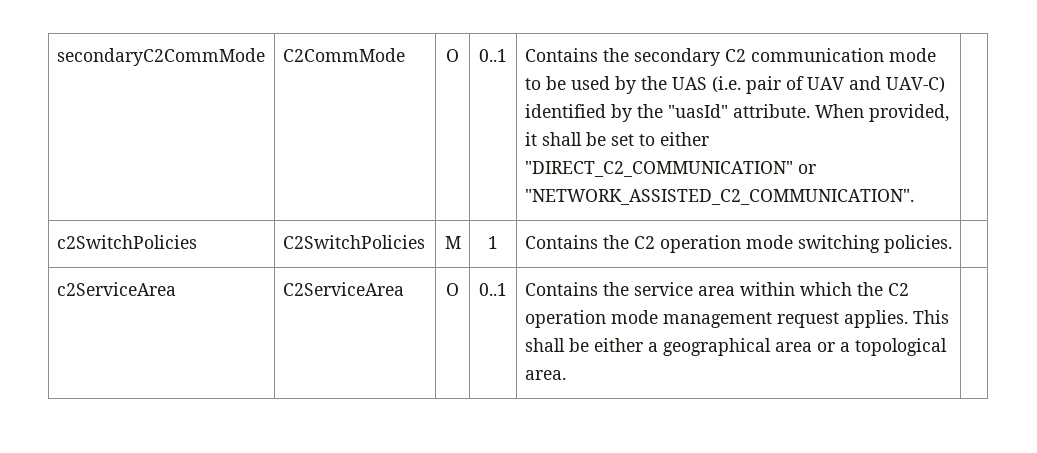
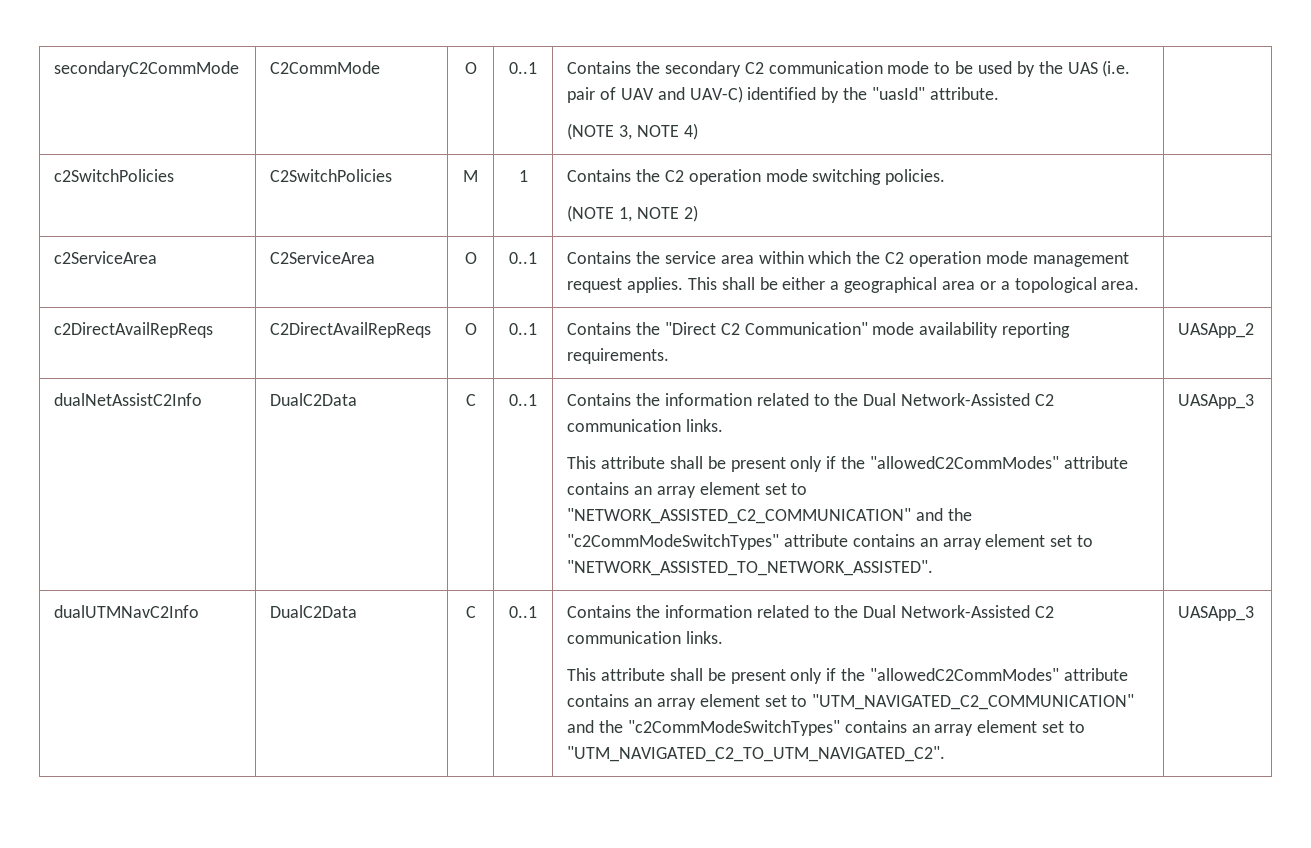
- secondaryC2CommMode | C2CommMode | O | 0..1 | Contains the secondary C2 communication mode to be used by the UAS (i.e. pair of UAV and UAV-C) identified by the "uasId" attribute. When provided, it shall be set to either "DIRECT_C2_COMMUNICATION" or "NETWORK_ASSISTED_C2_COMMUNICATION". |
+ secondaryC2CommMode | C2CommMode | O | 0..1 | Contains the secondary C2 communication mode to be used by the UAS (i.e. pair of UAV and UAV-C) identified by the "uasId" attribute.
+ (NOTE 3, NOTE 4) |
- c2SwitchPolicies | C2SwitchPolicies | M | 1 | Contains the C2 operation mode switching policies. |
+ c2SwitchPolicies | C2SwitchPolicies | M | 1 | Contains the C2 operation mode switching policies.
+ (NOTE 1, NOTE 2) |
+ c2DirectAvailRepReqs | C2DirectAvailRepReqs | O | 0..1 | Contains the "Direct C2 Communication" mode availability reporting requirements. | UASApp_2
+ dualNetAssistC2Info | DualC2Data | C | 0..1 | Contains the information related to the Dual Network-Assisted C2 communication links.
+ This attribute shall be present only if the "allowedC2CommModes" attribute contains an array element set to "NETWORK_ASSISTED_C2_COMMUNICATION" and the "c2CommModeSwitchTypes" attribute contains an array element set to "NETWORK_ASSISTED_TO_NETWORK_ASSISTED". | UASApp_3
+ dualUTMNavC2Info | DualC2Data | C | 0..1 | Contains the information related to the Dual Network-Assisted C2 communication links.
+ This attribute shall be present only if the "allowedC2CommModes" attribute contains an array element set to "UTM_NAVIGATED_C2_COMMUNICATION" and the "c2CommModeSwitchTypes" contains an array element set to "UTM_NAVIGATED_C2_TO_UTM_NAVIGATED_C2". | UASApp_3

